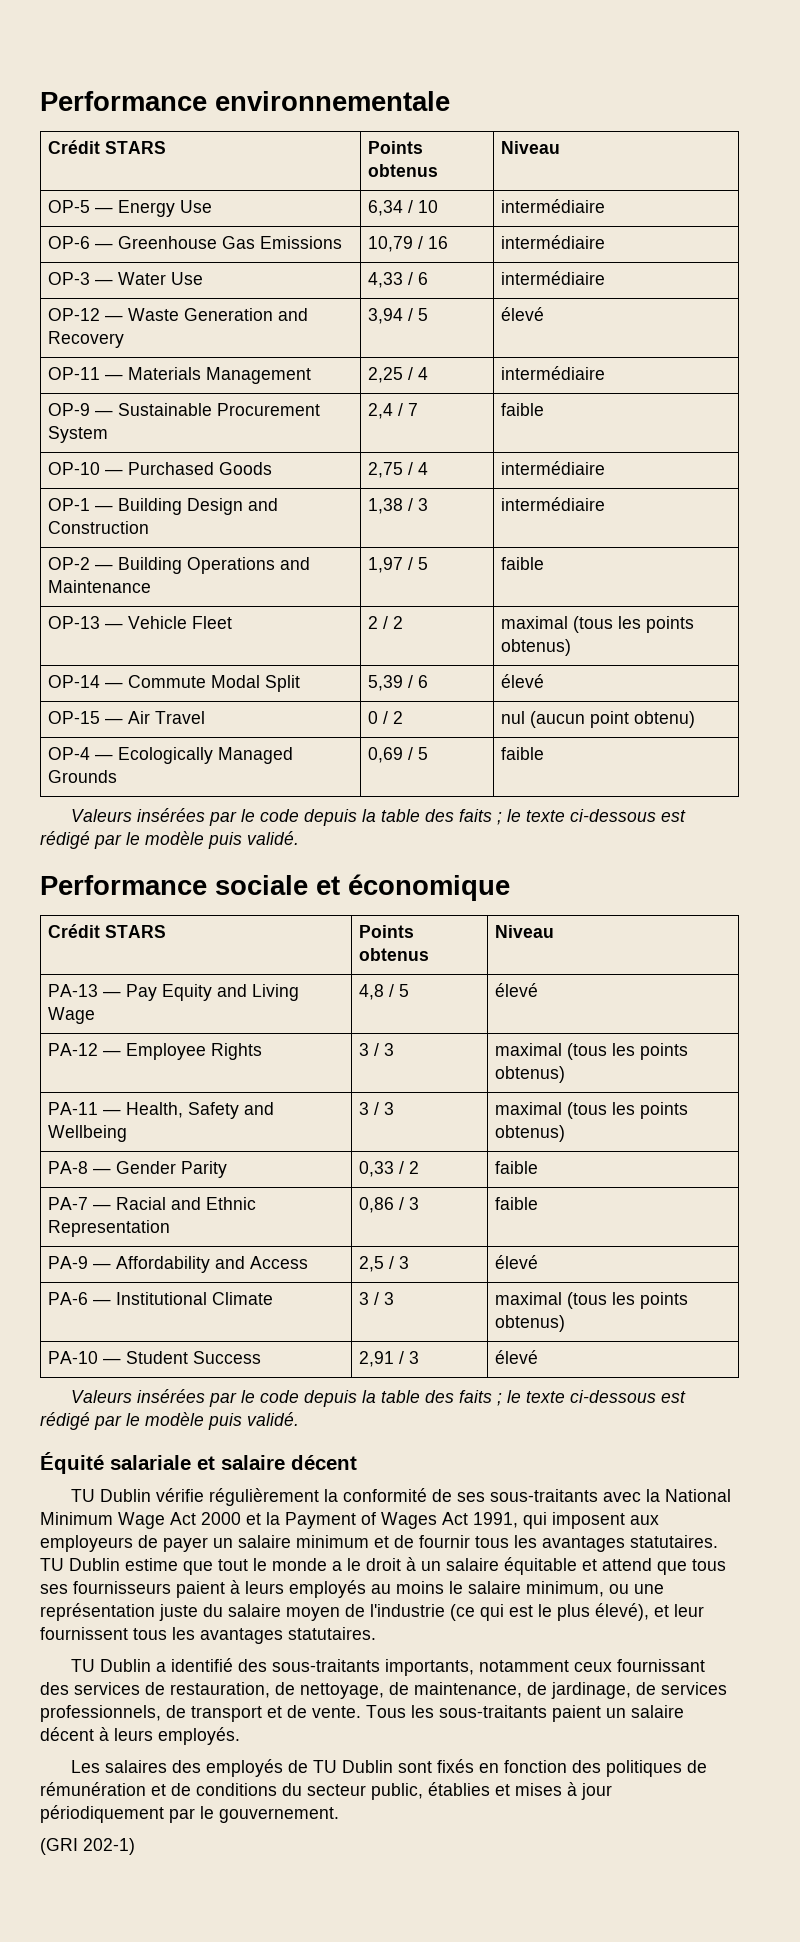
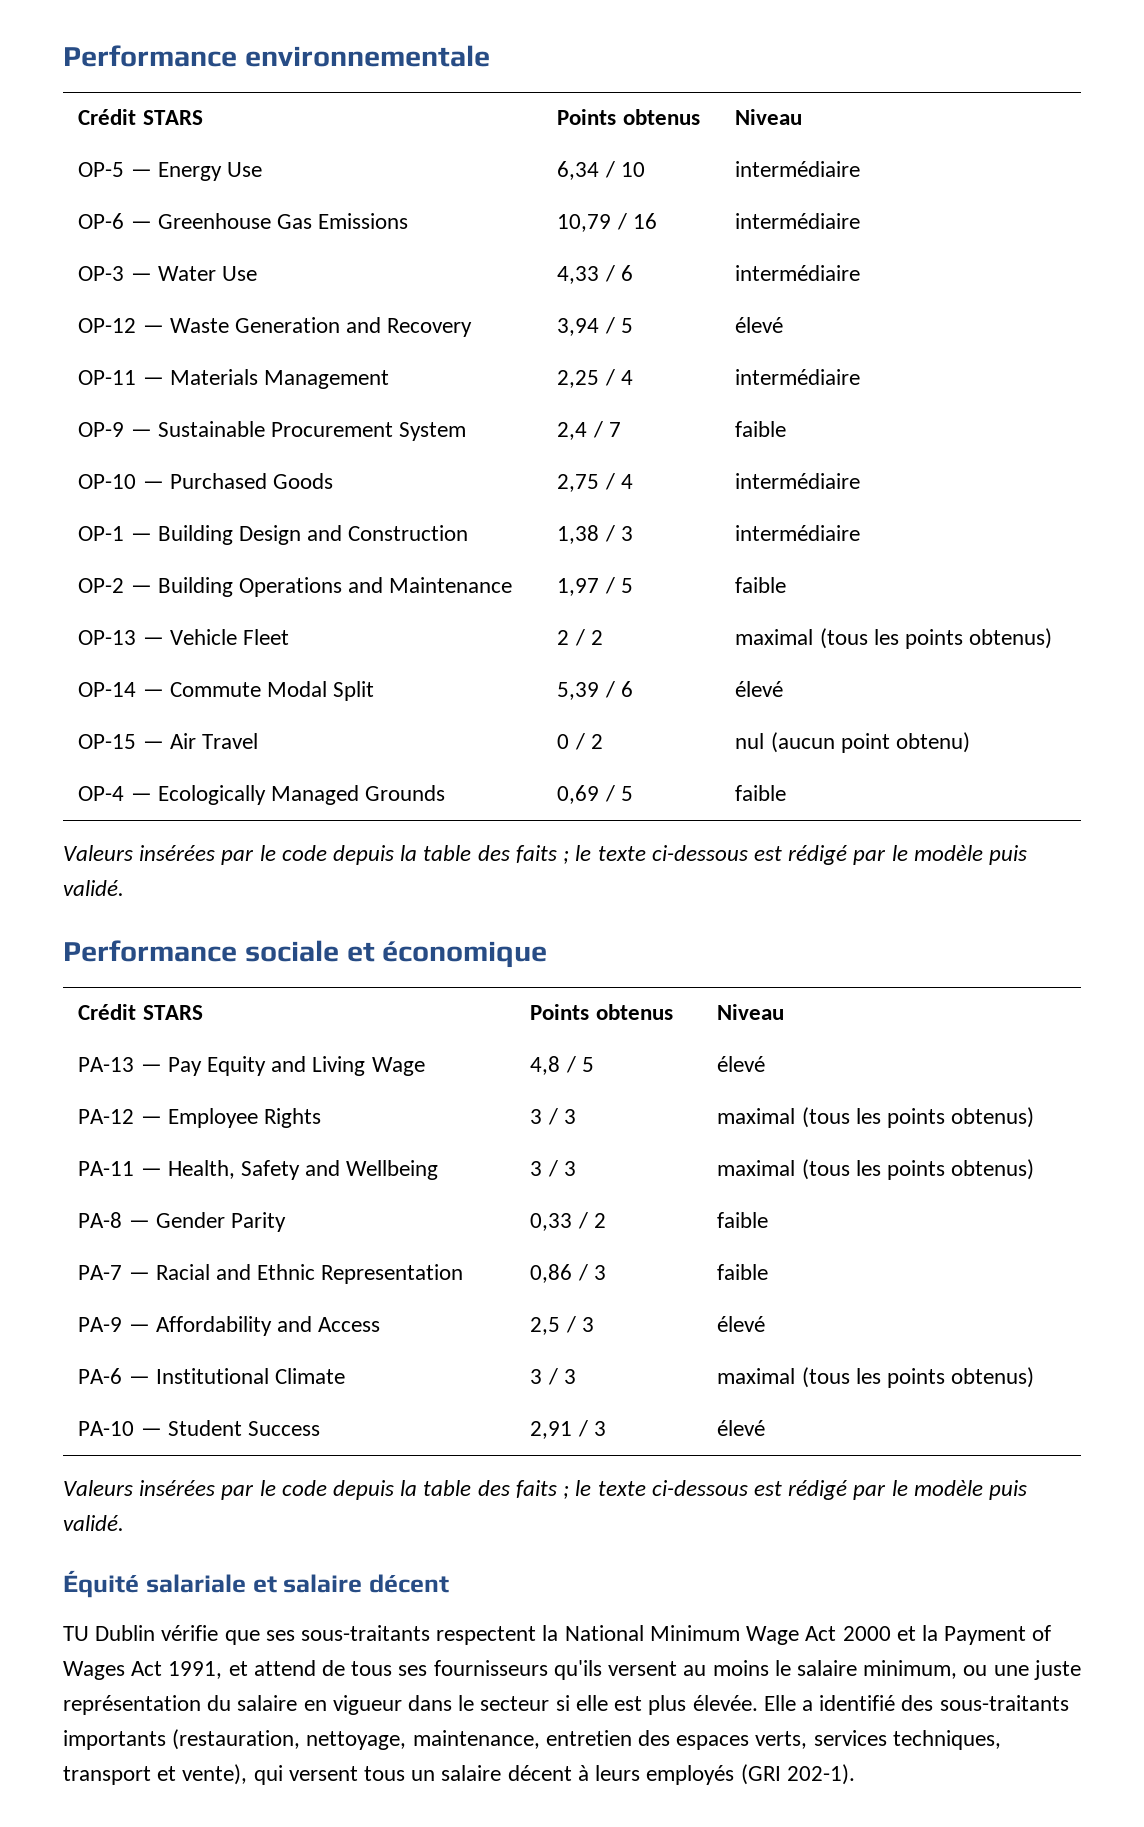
- TU Dublin vérifie régulièrement la conformité de ses sous-traitants avec la National Minimum Wage Act 2000 et la Payment of Wages Act 1991, qui imposent aux employeurs de payer un salaire minimum et de fournir tous les avantages statutaires. TU Dublin estime que tout le monde a le droit à un salaire équitable et attend que tous ses fournisseurs paient à leurs employés au moins le salaire minimum, ou une représentation juste du salaire moyen de l'industrie (ce qui est le plus élevé), et leur fournissent tous les avantages statutaires.
- TU Dublin a identifié des sous-traitants importants, notamment ceux fournissant des services de restauration, de nettoyage, de maintenance, de jardinage, de services professionnels, de transport et de vente. Tous les sous-traitants paient un salaire décent à leurs employés.
- Les salaires des employés de TU Dublin sont fixés en fonction des politiques de rémunération et de conditions du secteur public, établies et mises à jour périodiquement par le gouvernement.
- (GRI 202-1)
+ TU Dublin vérifie que ses sous-traitants respectent la National Minimum Wage Act 2000 et la Payment of Wages Act 1991, et attend de tous ses fournisseurs qu'ils versent au moins le salaire minimum, ou une juste représentation du salaire en vigueur dans le secteur si elle est plus élevée. Elle a identifié des sous-traitants importants (restauration, nettoyage, maintenance, entretien des espaces verts, services techniques, transport et vente), qui versent tous un salaire décent à leurs employés (GRI 202-1).

